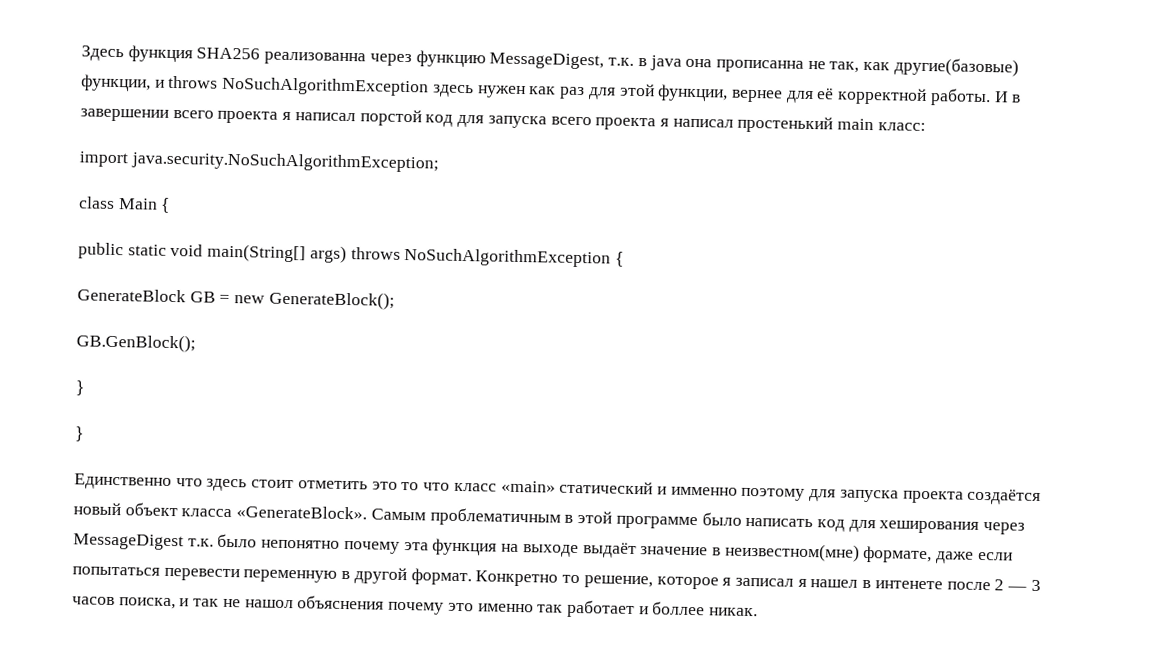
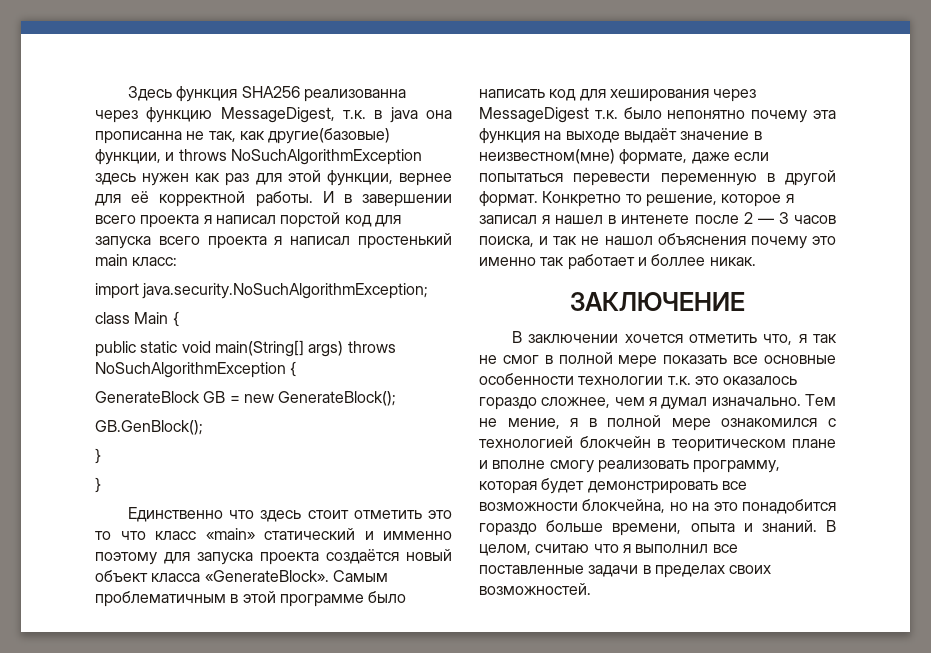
+ ЗАКЛЮЧЕНИЕ
+ В заключении хочется отметить что, я так не смог в полной мере показать все основные особенности технологии т.к. это оказалось гораздо сложнее, чем я думал изначально. Тем не мение, я в полной мере ознакомился с технологией блокчейн в теоритическом плане и вполне смогу реализовать программу, которая будет демонстрировать все возможности блокчейна, но на это понадобится гораздо больше времени, опыта и знаний. В целом, считаю что я выполнил все поставленные задачи в пределах своих возможностей.

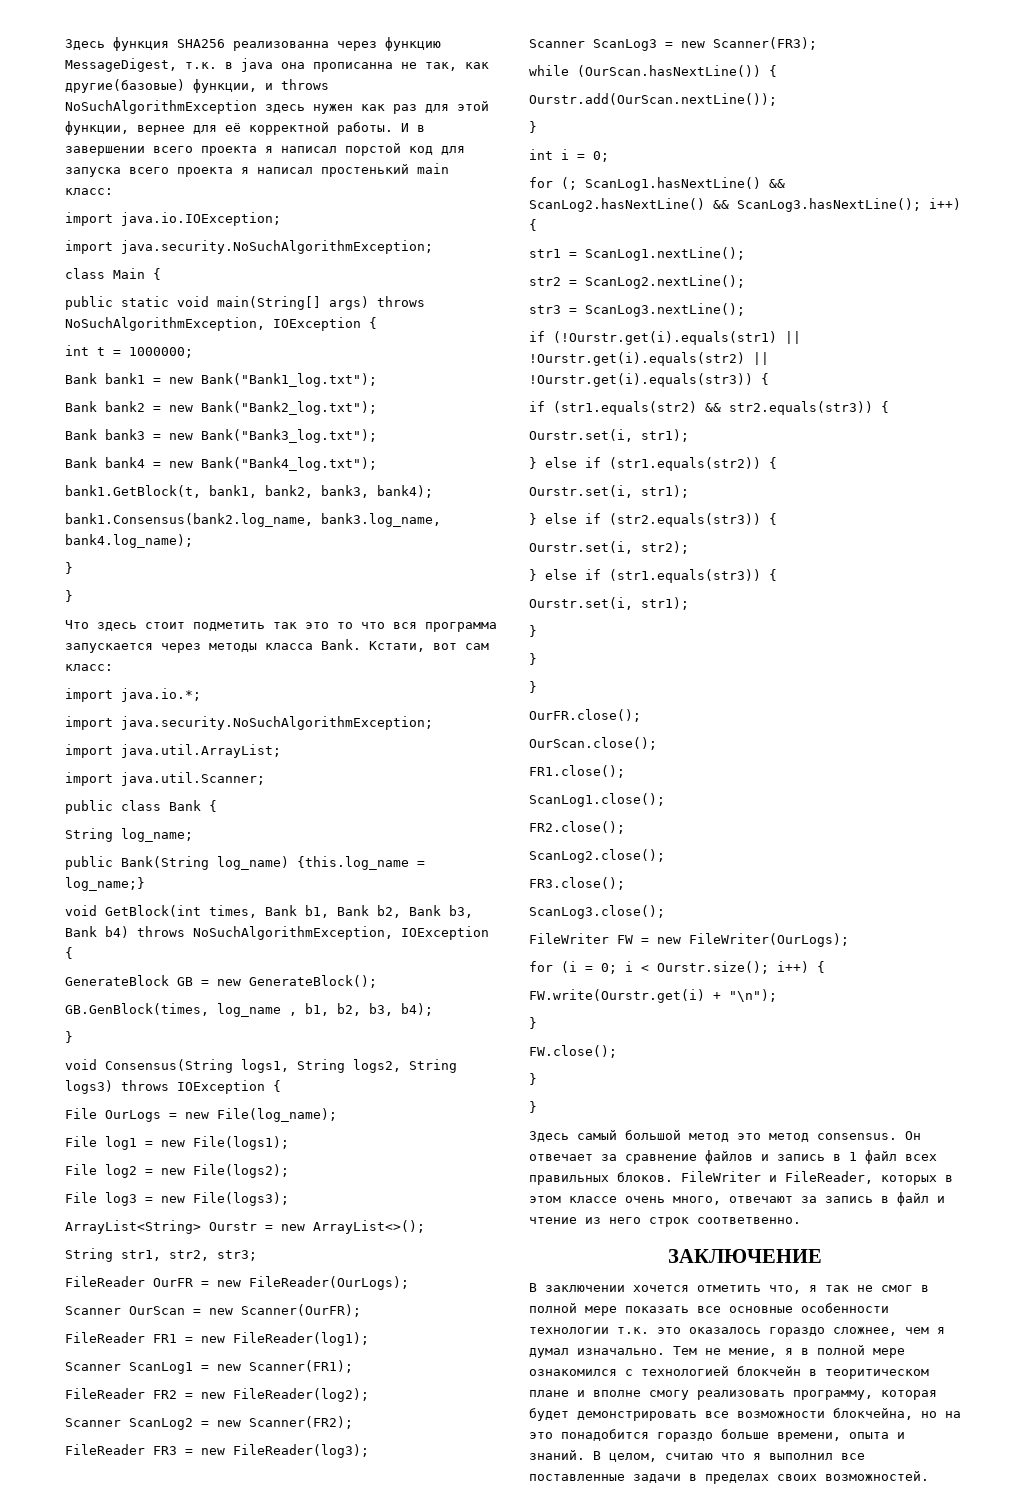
+ import java.io.IOException;
- public static void main(String[] args) throws NoSuchAlgorithmException {
+ public static void main(String[] args) throws NoSuchAlgorithmException, IOException {
+ int t = 1000000;
+ Bank bank1 = new Bank("Bank1_log.txt");
+ Bank bank2 = new Bank("Bank2_log.txt");
+ Bank bank3 = new Bank("Bank3_log.txt");
+ Bank bank4 = new Bank("Bank4_log.txt");
+ bank1.GetBlock(t, bank1, bank2, bank3, bank4);
+ bank1.Consensus(bank2.log_name, bank3.log_name, bank4.log_name);
+ }
+ }
+ Что здесь стоит подметить так это то что вся программа запускается через методы класса Bank. Кстати, вот сам класс:
+ import java.io.*;
+ import java.security.NoSuchAlgorithmException;
+ import java.util.ArrayList;
+ import java.util.Scanner;
+ public class Bank {
+ String log_name;
+ public Bank(String log_name) {this.log_name = log_name;}
+ void GetBlock(int times, Bank b1, Bank b2, Bank b3, Bank b4) throws NoSuchAlgorithmException, IOException {
- GB.GenBlock();
+ GB.GenBlock(times, log_name , b1, b2, b3, b4);
+ }
+ void Consensus(String logs1, String logs2, String logs3) throws IOException {
+ File OurLogs = new File(log_name);
+ File log1 = new File(logs1);
+ File log2 = new File(logs2);
+ File log3 = new File(logs3);
+ ArrayList<String> Ourstr = new ArrayList<>();
+ String str1, str2, str3;
+ FileReader OurFR = new FileReader(OurLogs);
+ Scanner OurScan = new Scanner(OurFR);
+ FileReader FR1 = new FileReader(log1);
+ Scanner ScanLog1 = new Scanner(FR1);
+ FileReader FR2 = new FileReader(log2);
+ Scanner ScanLog2 = new Scanner(FR2);
+ FileReader FR3 = new FileReader(log3);
+ Scanner ScanLog3 = new Scanner(FR3);
+ while (OurScan.hasNextLine()) {
+ Ourstr.add(OurScan.nextLine());
+ }
+ int i = 0;
+ for (; ScanLog1.hasNextLine() && ScanLog2.hasNextLine() && ScanLog3.hasNextLine(); i++) {
+ str1 = ScanLog1.nextLine();
+ str2 = ScanLog2.nextLine();
+ str3 = ScanLog3.nextLine();
+ if (!Ourstr.get(i).equals(str1) || !Ourstr.get(i).equals(str2) || !Ourstr.get(i).equals(str3)) {
+ if (str1.equals(str2) && str2.equals(str3)) {
+ Ourstr.set(i, str1);
+ } else if (str1.equals(str2)) {
+ Ourstr.set(i, str1);
+ } else if (str2.equals(str3)) {
+ Ourstr.set(i, str2);
+ } else if (str1.equals(str3)) {
+ Ourstr.set(i, str1);
  }
  }
- Единственно что здесь стоит отметить это то что класс «main» статический и имменно поэтому для запуска проекта создаётся новый объект класса «GenerateBlock». Самым проблематичным в этой программе было написать код для хеширования через MessageDigest т.к. было непонятно почему эта функция на выходе выдаёт значение в неизвестном(мне) формате, даже если попытаться перевести переменную в другой формат. Конкретно то решение, которое я записал я нашел в интенете после 2 — 3 часов поиска, и так не нашол объяснения почему это именно так работает и боллее никак.
+ }
+ OurFR.close();
+ OurScan.close();
+ FR1.close();
+ ScanLog1.close();
+ FR2.close();
+ ScanLog2.close();
+ FR3.close();
+ ScanLog3.close();
+ FileWriter FW = new FileWriter(OurLogs);
+ for (i = 0; i < Ourstr.size(); i++) {
+ FW.write(Ourstr.get(i) + "\n");
+ }
+ FW.close();
+ }
+ }
+ Здесь самый большой метод это метод consensus. Он отвечает за сравнение файлов и запись в 1 файл всех правильных блоков. FileWriter и FileReader, которых в этом классе очень много, отвечают за запись в файл и чтение из него строк соответвенно.

